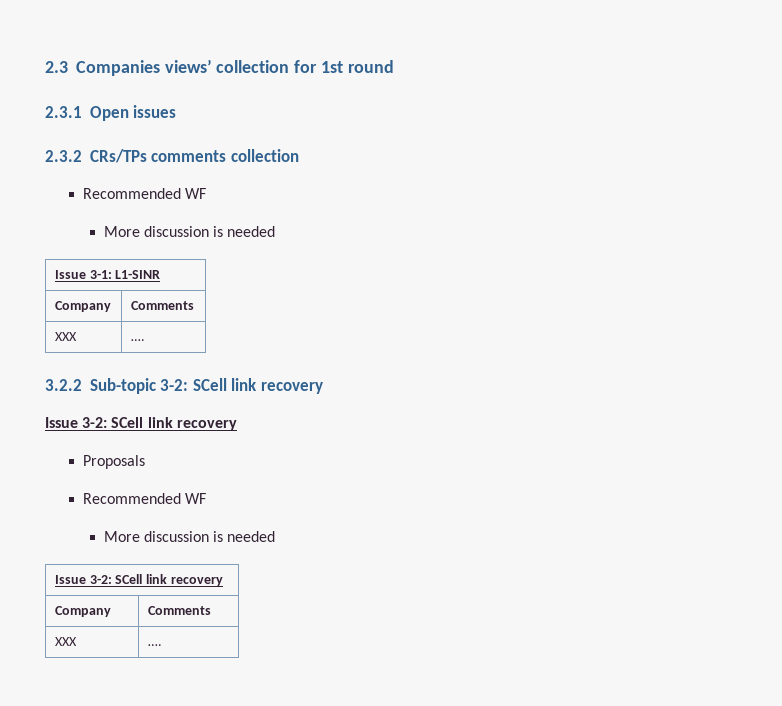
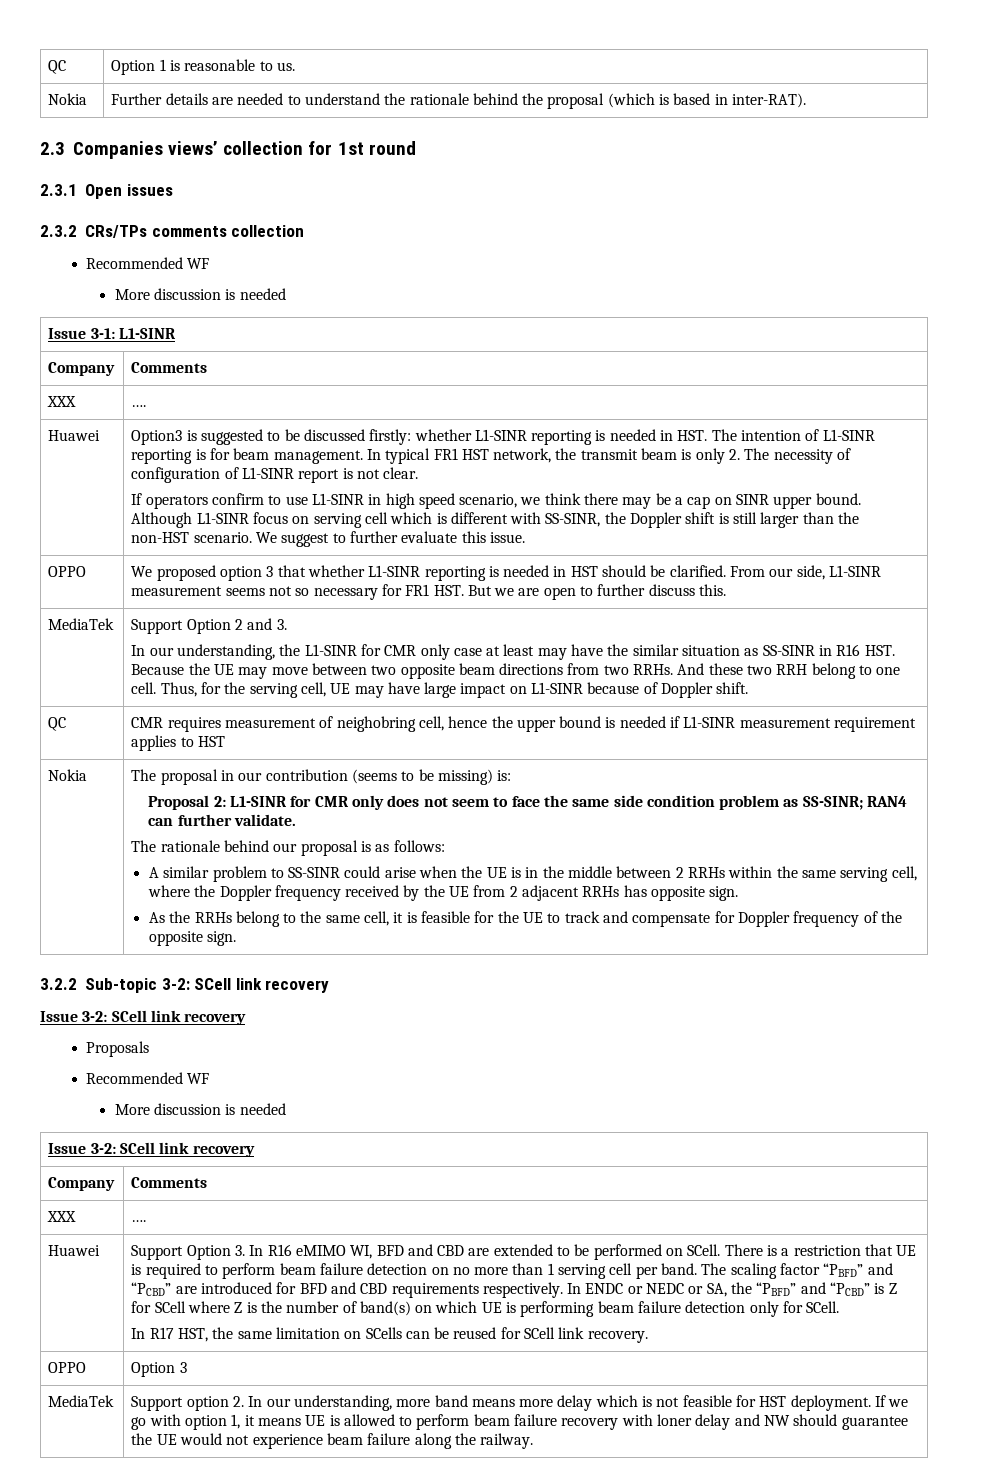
+ QC | Option 1 is reasonable to us.
+ Nokia | Further details are needed to understand the rationale behind the proposal (which is based in inter-RAT).
+ Huawei | Option3 is suggested to be discussed firstly: whether L1-SINR reporting is needed in HST. The intention of L1-SINR reporting is for beam management. In typical FR1 HST network, the transmit beam is only 2. The necessity of configuration of L1-SINR report is not clear.
+ If operators confirm to use L1-SINR in high speed scenario, we think there may be a cap on SINR upper bound. Although L1-SINR focus on serving cell which is different with SS-SINR, the Doppler shift is still larger than the non-HST scenario. We suggest to further evaluate this issue.
+ OPPO | We proposed option 3 that whether L1-SINR reporting is needed in HST should be clarified. From our side, L1-SINR measurement seems not so necessary for FR1 HST. But we are open to further discuss this.
+ MediaTek | Support Option 2 and 3.
+ In our understanding, the L1-SINR for CMR only case at least may have the similar situation as SS-SINR in R16 HST. Because the UE may move between two opposite beam directions from two RRHs. And these two RRH belong to one cell. Thus, for the serving cell, UE may have large impact on L1-SINR because of Doppler shift.
+ QC | CMR requires measurement of neighobring cell, hence the upper bound is needed if L1-SINR measurement requirement applies to HST
+ Nokia | The proposal in our contribution (seems to be missing) is:
+ Proposal 2: L1-SINR for CMR only does not seem to face the same side condition problem as SS-SINR; RAN4 can further validate.
+ The rationale behind our proposal is as follows:
+ A similar problem to SS-SINR could arise when the UE is in the middle between 2 RRHs within the same serving cell, where the Doppler frequency received by the UE from 2 adjacent RRHs has opposite sign.
+ As the RRHs belong to the same cell, it is feasible for the UE to track and compensate for Doppler frequency of the opposite sign.
+ Huawei | Support Option 3. In R16 eMIMO WI, BFD and CBD are extended to be performed on SCell. There is a restriction that UE is required to perform beam failure detection on no more than 1 serving cell per band. The scaling factor “PBFD” and “PCBD” are introduced for BFD and CBD requirements respectively. In ENDC or NEDC or SA, the “PBFD” and “PCBD” is Z for SCell where Z is the number of band(s) on which UE is performing beam failure detection only for SCell.
+ In R17 HST, the same limitation on SCells can be reused for SCell link recovery.
+ OPPO | Option 3
+ MediaTek | Support option 2. In our understanding, more band means more delay which is not feasible for HST deployment. If we go with option 1, it means UE is allowed to perform beam failure recovery with loner delay and NW should guarantee the UE would not experience beam failure along the railway.

